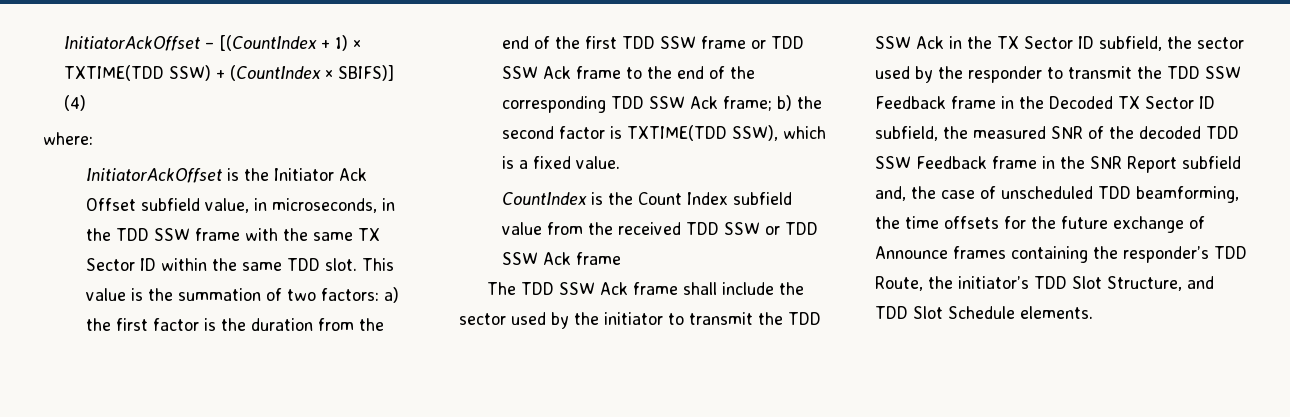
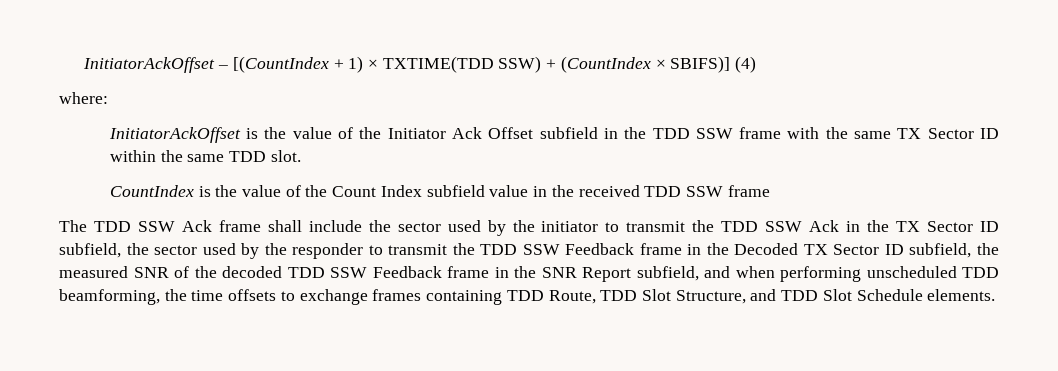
- InitiatorAckOffset is the Initiator Ack Offset subfield value, in microseconds, in the TDD SSW frame with the same TX Sector ID within the same TDD slot. This value is the summation of two factors: a) the first factor is the duration from the end of the first TDD SSW frame or TDD SSW Ack frame to the end of the corresponding TDD SSW Ack frame; b) the second factor is TXTIME(TDD SSW), which is a fixed value.
+ InitiatorAckOffset is the value of the Initiator Ack Offset subfield in the TDD SSW frame with the same TX Sector ID within the same TDD slot.
- CountIndex is the Count Index subfield value from the received TDD SSW or TDD SSW Ack frame
+ CountIndex is the value of the Count Index subfield value in the received TDD SSW frame
- The TDD SSW Ack frame shall include the sector used by the initiator to transmit the TDD SSW Ack in the TX Sector ID subfield, the sector used by the responder to transmit the TDD SSW Feedback frame in the Decoded TX Sector ID subfield, the measured SNR of the decoded TDD SSW Feedback frame in the SNR Report subfield and, the case of unscheduled TDD beamforming, the time offsets for the future exchange of Announce frames containing the responder’s TDD Route, the initiator’s TDD Slot Structure, and TDD Slot Schedule elements.
+ The TDD SSW Ack frame shall include the sector used by the initiator to transmit the TDD SSW Ack in the TX Sector ID subfield, the sector used by the responder to transmit the TDD SSW Feedback frame in the Decoded TX Sector ID subfield, the measured SNR of the decoded TDD SSW Feedback frame in the SNR Report subfield, and when performing unscheduled TDD beamforming, the time offsets to exchange frames containing TDD Route, TDD Slot Structure, and TDD Slot Schedule elements.

